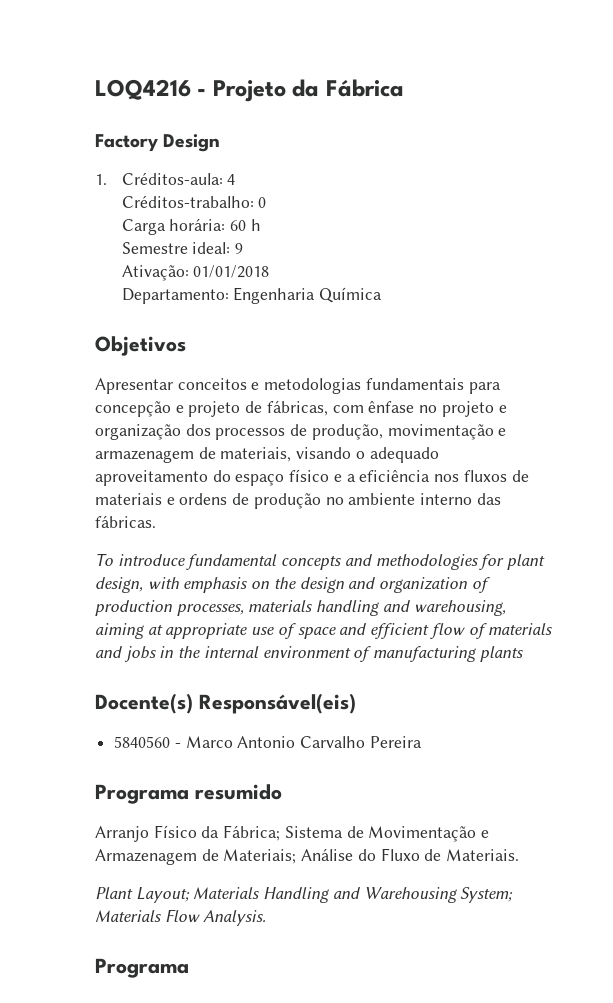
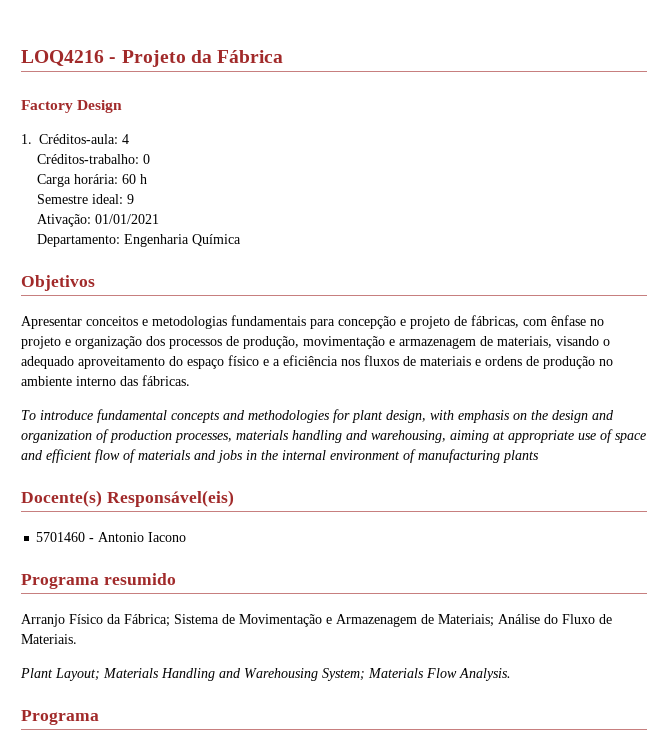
- Ativação: 01/01/2018
+ Ativação: 01/01/2021
- 5840560 - Marco Antonio Carvalho Pereira
+ 5701460 - Antonio Iacono

